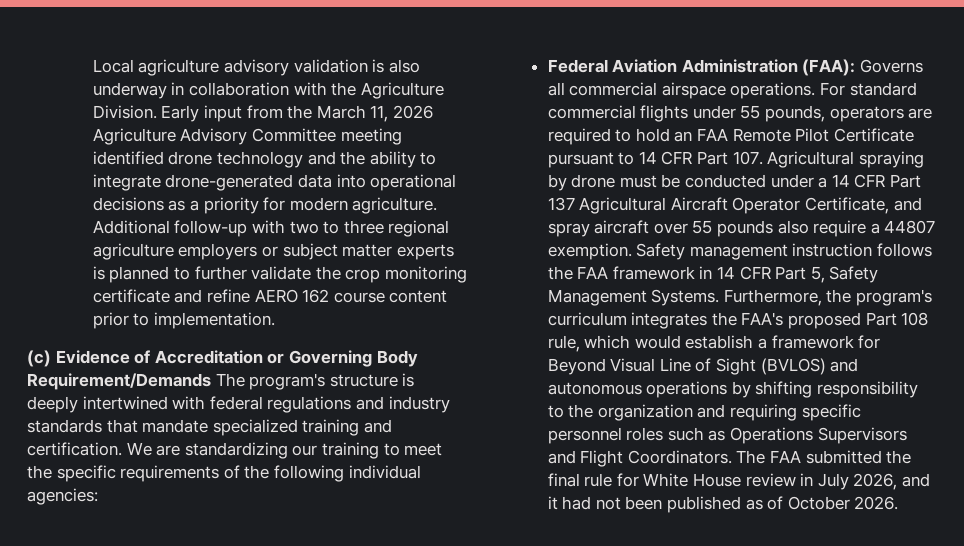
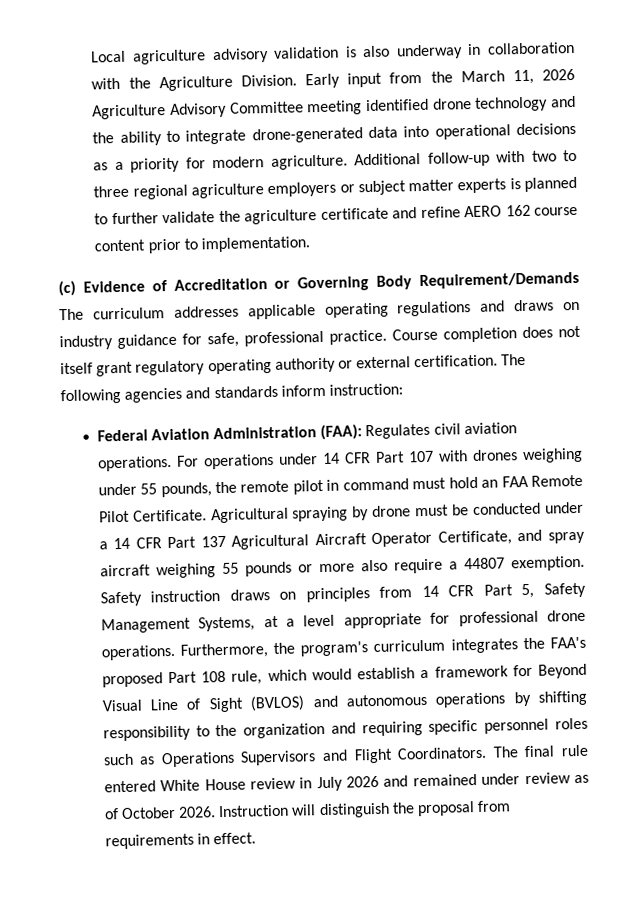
- Additional follow-up with two to three regional agriculture employers or subject matter experts is planned to further validate the crop monitoring certificate and refine AERO 162 course content prior to implementation.
+ Additional follow-up with two to three regional agriculture employers or subject matter experts is planned to further validate the agriculture certificate and refine AERO 162 course content prior to implementation.
- (c) Evidence of Accreditation or Governing Body Requirement/Demands The program's structure is deeply intertwined with federal regulations and industry standards that mandate specialized training and certification. We are standardizing our training to meet the specific requirements of the following individual agencies:
- Federal Aviation Administration (FAA): Governs all commercial airspace operations. For standard commercial flights under 55 pounds, operators are required to hold an FAA Remote Pilot Certificate pursuant to 14 CFR Part 107. Agricultural spraying by drone must be conducted under a 14 CFR Part 137 Agricultural Aircraft Operator Certificate, and spray aircraft over 55 pounds also require a 44807 exemption.
+ (c) Evidence of Accreditation or Governing Body Requirement/Demands The curriculum addresses applicable operating regulations and draws on industry guidance for safe, professional practice. Course completion does not itself grant regulatory operating authority or external certification. The following agencies and standards inform instruction:
+ Federal Aviation Administration (FAA): Regulates civil aviation operations. For operations under 14 CFR Part 107 with drones weighing under 55 pounds, the remote pilot in command must hold an FAA Remote Pilot Certificate. Agricultural spraying by drone must be conducted under a 14 CFR Part 137 Agricultural Aircraft Operator Certificate, and spray aircraft weighing 55 pounds or more also require a 44807 exemption.
- Safety management instruction follows the FAA framework in 14 CFR Part 5, Safety Management Systems.
+ Safety instruction draws on principles from 14 CFR Part 5, Safety Management Systems, at a level appropriate for professional drone operations.
- The FAA submitted the final rule for White House review in July 2026, and it had not been published as of October 2026.
+ The final rule entered White House review in July 2026 and remained under review as of October 2026. Instruction will distinguish the proposal from requirements in effect.

